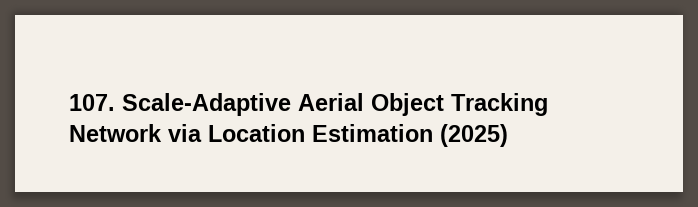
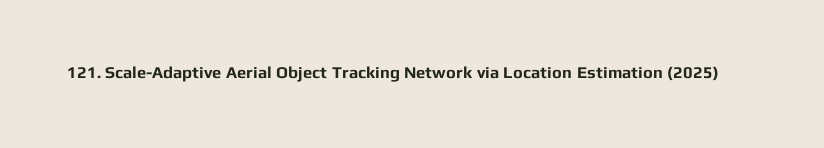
- 107. Scale-Adaptive Aerial Object Tracking Network via Location Estimation (2025)
+ 121. Scale-Adaptive Aerial Object Tracking Network via Location Estimation (2025)

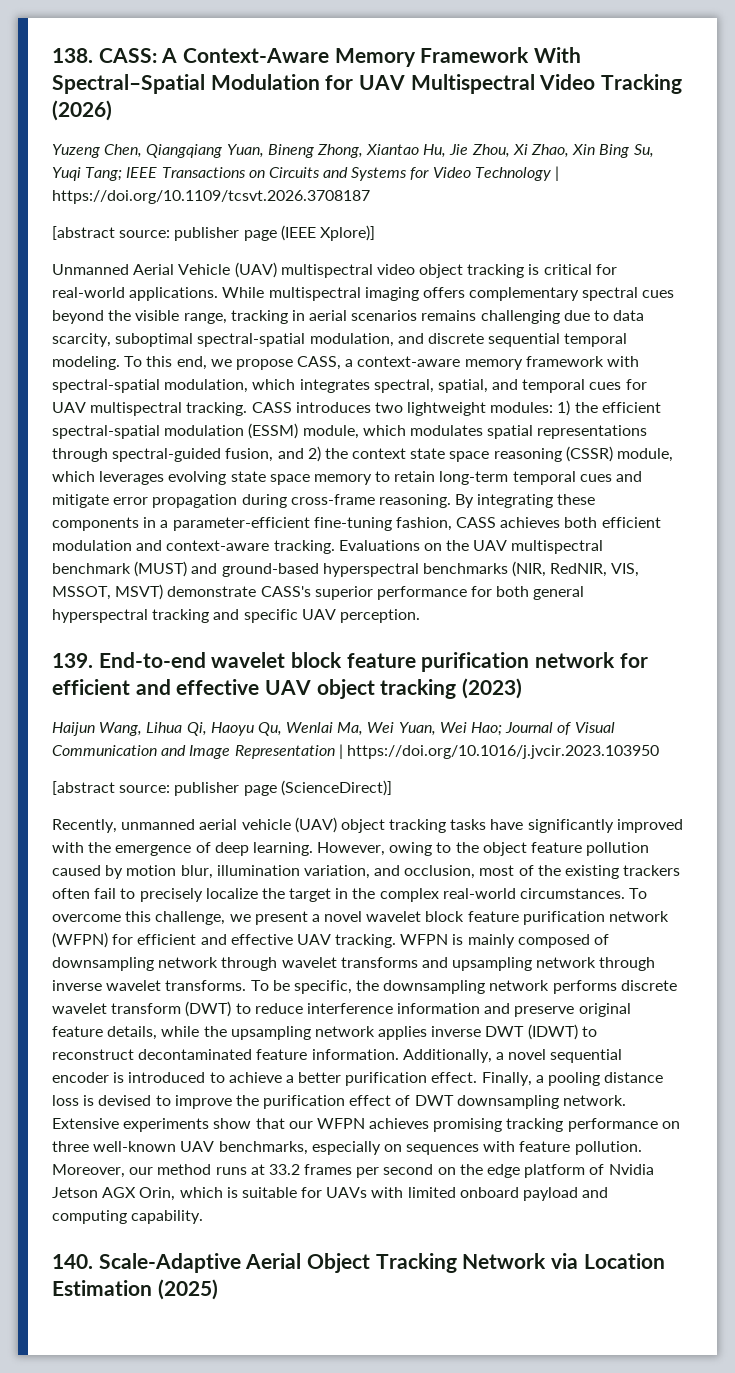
- 121. Scale-Adaptive Aerial Object Tracking Network via Location Estimation (2025)
+ 138. CASS: A Context-Aware Memory Framework With Spectral–Spatial Modulation for UAV Multispectral Video Tracking (2026)
+ Yuzeng Chen, Qiangqiang Yuan, Bineng Zhong, Xiantao Hu, Jie Zhou, Xi Zhao, Xin Bing Su, Yuqi Tang; IEEE Transactions on Circuits and Systems for Video Technology | https://doi.org/10.1109/tcsvt.2026.3708187
+ [abstract source: publisher page (IEEE Xplore)]
+ Unmanned Aerial Vehicle (UAV) multispectral video object tracking is critical for real-world applications. While multispectral imaging offers complementary spectral cues beyond the visible range, tracking in aerial scenarios remains challenging due to data scarcity, suboptimal spectral-spatial modulation, and discrete sequential temporal modeling. To this end, we propose CASS, a context-aware memory framework with spectral-spatial modulation, which integrates spectral, spatial, and temporal cues for UAV multispectral tracking. CASS introduces two lightweight modules: 1) the efficient spectral-spatial modulation (ESSM) module, which modulates spatial representations through spectral-guided fusion, and 2) the context state space reasoning (CSSR) module, which leverages evolving state space memory to retain long-term temporal cues and mitigate error propagation during cross-frame reasoning. By integrating these components in a parameter-efficient fine-tuning fashion, CASS achieves both efficient modulation and context-aware tracking. Evaluations on the UAV multispectral benchmark (MUST) and ground-based hyperspectral benchmarks (NIR, RedNIR, VIS, MSSOT, MSVT) demonstrate CASS's superior performance for both general hyperspectral tracking and specific UAV perception.
+ 139. End-to-end wavelet block feature purification network for efficient and effective UAV object tracking (2023)
+ Haijun Wang, Lihua Qi, Haoyu Qu, Wenlai Ma, Wei Yuan, Wei Hao; Journal of Visual Communication and Image Representation | https://doi.org/10.1016/j.jvcir.2023.103950
+ [abstract source: publisher page (ScienceDirect)]
+ Recently, unmanned aerial vehicle (UAV) object tracking tasks have significantly improved with the emergence of deep learning. However, owing to the object feature pollution caused by motion blur, illumination variation, and occlusion, most of the existing trackers often fail to precisely localize the target in the complex real-world circumstances. To overcome this challenge, we present a novel wavelet block feature purification network (WFPN) for efficient and effective UAV tracking. WFPN is mainly composed of downsampling network through wavelet transforms and upsampling network through inverse wavelet transforms. To be specific, the downsampling network performs discrete wavelet transform (DWT) to reduce interference information and preserve original feature details, while the upsampling network applies inverse DWT (IDWT) to reconstruct decontaminated feature information. Additionally, a novel sequential encoder is introduced to achieve a better purification effect. Finally, a pooling distance loss is devised to improve the purification effect of DWT downsampling network. Extensive experiments show that our WFPN achieves promising tracking performance on three well-known UAV benchmarks, especially on sequences with feature pollution. Moreover, our method runs at 33.2 frames per second on the edge platform of Nvidia Jetson AGX Orin, which is suitable for UAVs with limited onboard payload and computing capability.
+ 140. Scale-Adaptive Aerial Object Tracking Network via Location Estimation (2025)

